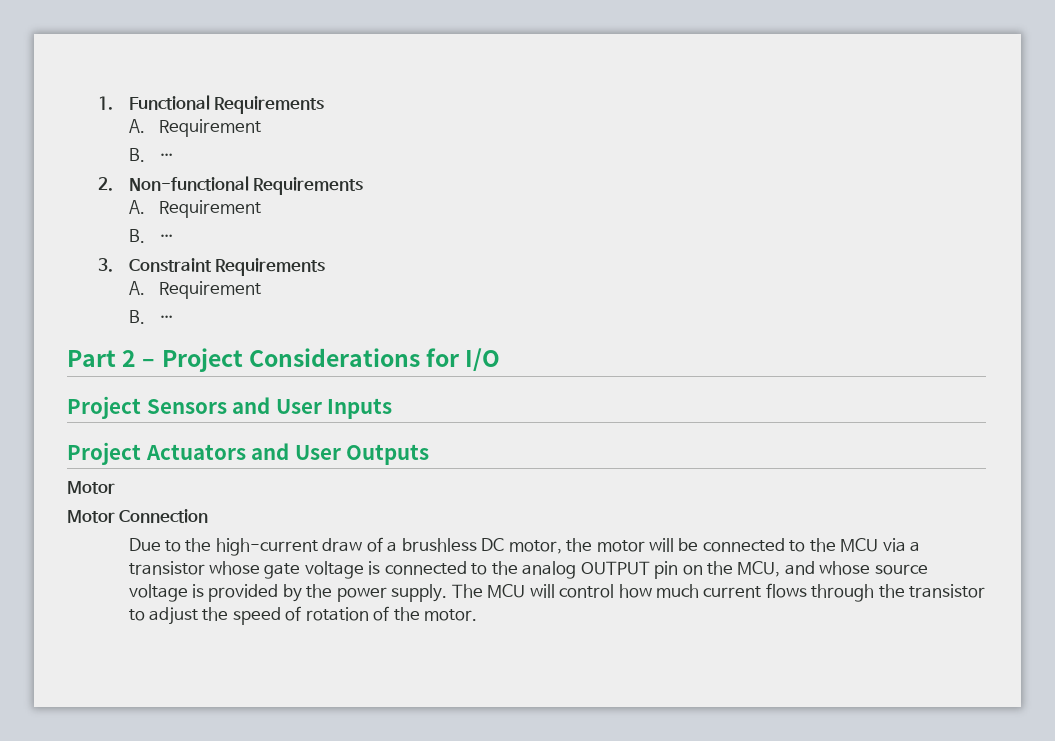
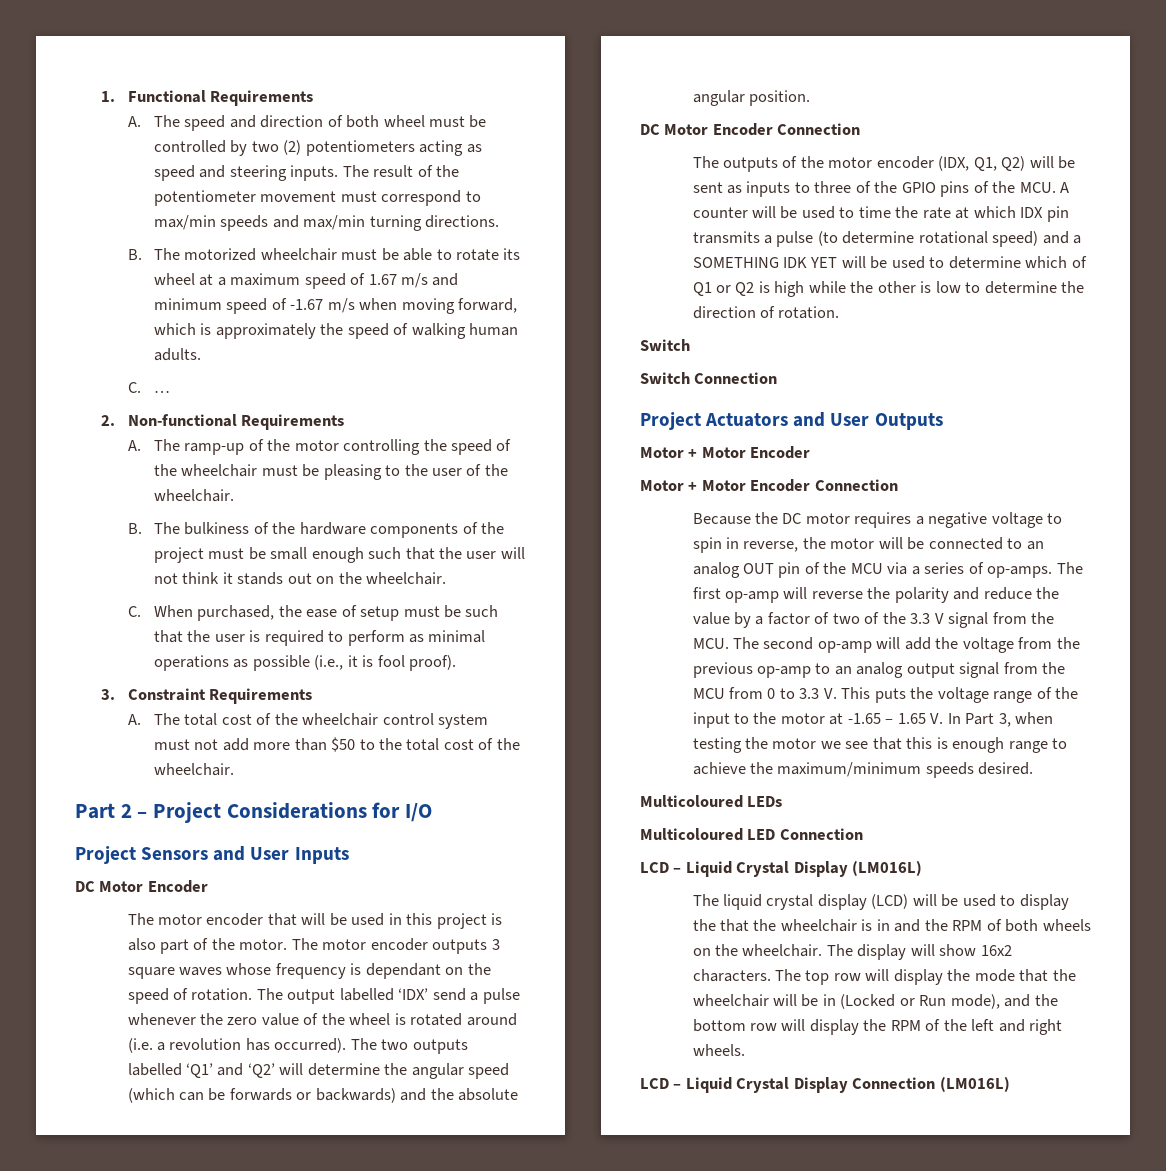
  1. Functional Requirements
- A. Requirement
- B. …
+ A. The speed and direction of both wheel must be controlled by two (2) potentiometers acting as speed and steering inputs. The result of the potentiometer movement must correspond to max/min speeds and max/min turning directions.
+ B. The motorized wheelchair must be able to rotate its wheel at a maximum speed of 1.67 m/s and minimum speed of -1.67 m/s when moving forward, which is approximately the speed of walking human adults.
+ C. …
  2. Non-functional Requirements
- A. Requirement
- B. …
+ A. The ramp-up of the motor controlling the speed of the wheelchair must be pleasing to the user of the wheelchair.
+ B. The bulkiness of the hardware components of the project must be small enough such that the user will not think it stands out on the wheelchair.
+ C. When purchased, the ease of setup must be such that the user is required to perform as minimal operations as possible (i.e., it is fool proof).
  3. Constraint Requirements
- A. Requirement
- B. …
+ A. The total cost of the wheelchair control system must not add more than $50 to the total cost of the wheelchair.
  Project Sensors and User Inputs
+ DC Motor Encoder
+ The motor encoder that will be used in this project is also part of the motor. The motor encoder outputs 3 square waves whose frequency is dependant on the speed of rotation. The output labelled ‘IDX’ send a pulse whenever the zero value of the wheel is rotated around (i.e. a revolution has occurred). The two outputs labelled ‘Q1’ and ‘Q2’ will determine the angular speed (which can be forwards or backwards) and the absolute angular position.
+ DC Motor Encoder Connection
+ The outputs of the motor encoder (IDX, Q1, Q2) will be sent as inputs to three of the GPIO pins of the MCU. A counter will be used to time the rate at which IDX pin transmits a pulse (to determine rotational speed) and a SOMETHING IDK YET will be used to determine which of Q1 or Q2 is high while the other is low to determine the direction of rotation.
+ Switch
+ Switch Connection
  Project Actuators and User Outputs
- Motor
- Motor Connection
- Due to the high-current draw of a brushless DC motor, the motor will be connected to the MCU via a transistor whose gate voltage is connected to the analog OUTPUT pin on the MCU, and whose source voltage is provided by the power supply. The MCU will control how much current flows through the transistor to adjust the speed of rotation of the motor.
+ Motor + Motor Encoder
+ Motor + Motor Encoder Connection
+ Because the DC motor requires a negative voltage to spin in reverse, the motor will be connected to an analog OUT pin of the MCU via a series of op-amps. The first op-amp will reverse the polarity and reduce the value by a factor of two of the 3.3 V signal from the MCU. The second op-amp will add the voltage from the previous op-amp to an analog output signal from the MCU from 0 to 3.3 V. This puts the voltage range of the input to the motor at -1.65 – 1.65 V. In Part 3, when testing the motor we see that this is enough range to achieve the maximum/minimum speeds desired.
+ Multicoloured LEDs
+ Multicoloured LED Connection
+ LCD – Liquid Crystal Display (LM016L)
+ The liquid crystal display (LCD) will be used to display the that the wheelchair is in and the RPM of both wheels on the wheelchair. The display will show 16x2 characters. The top row will display the mode that the wheelchair will be in (Locked or Run mode), and the bottom row will display the RPM of the left and right wheels.
+ LCD – Liquid Crystal Display Connection (LM016L)

